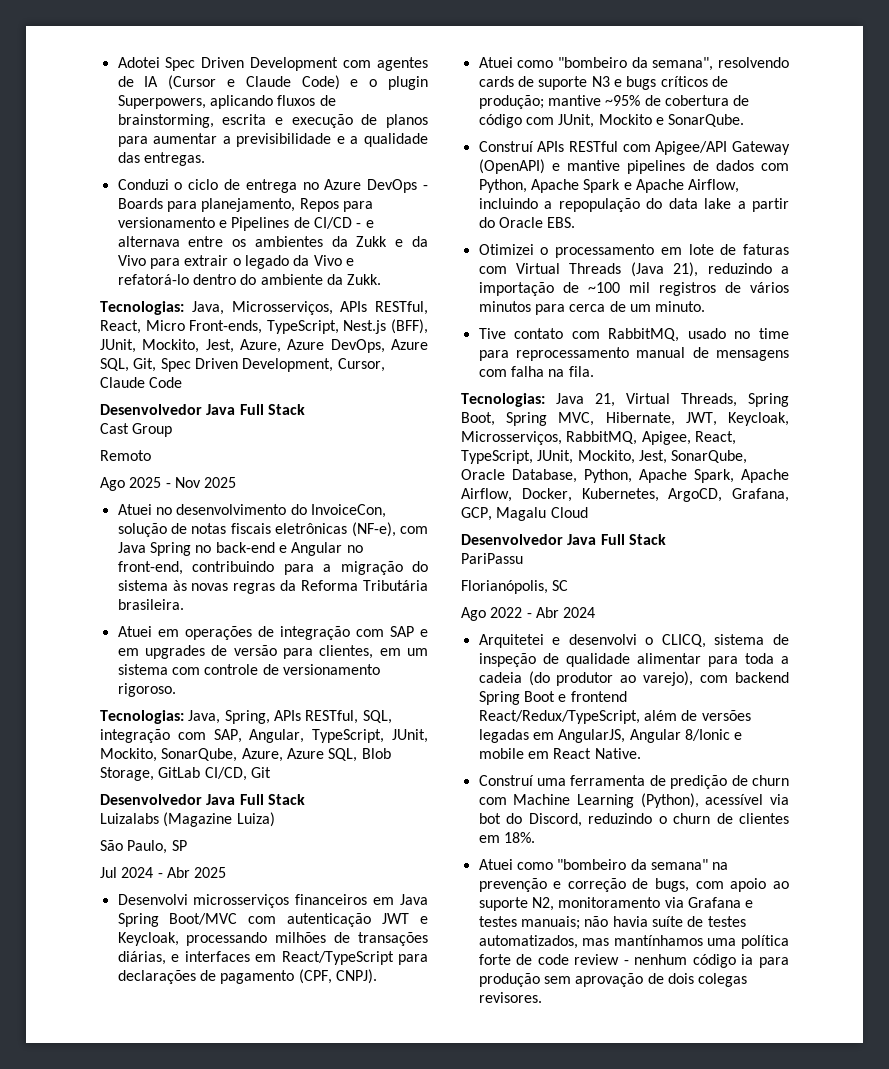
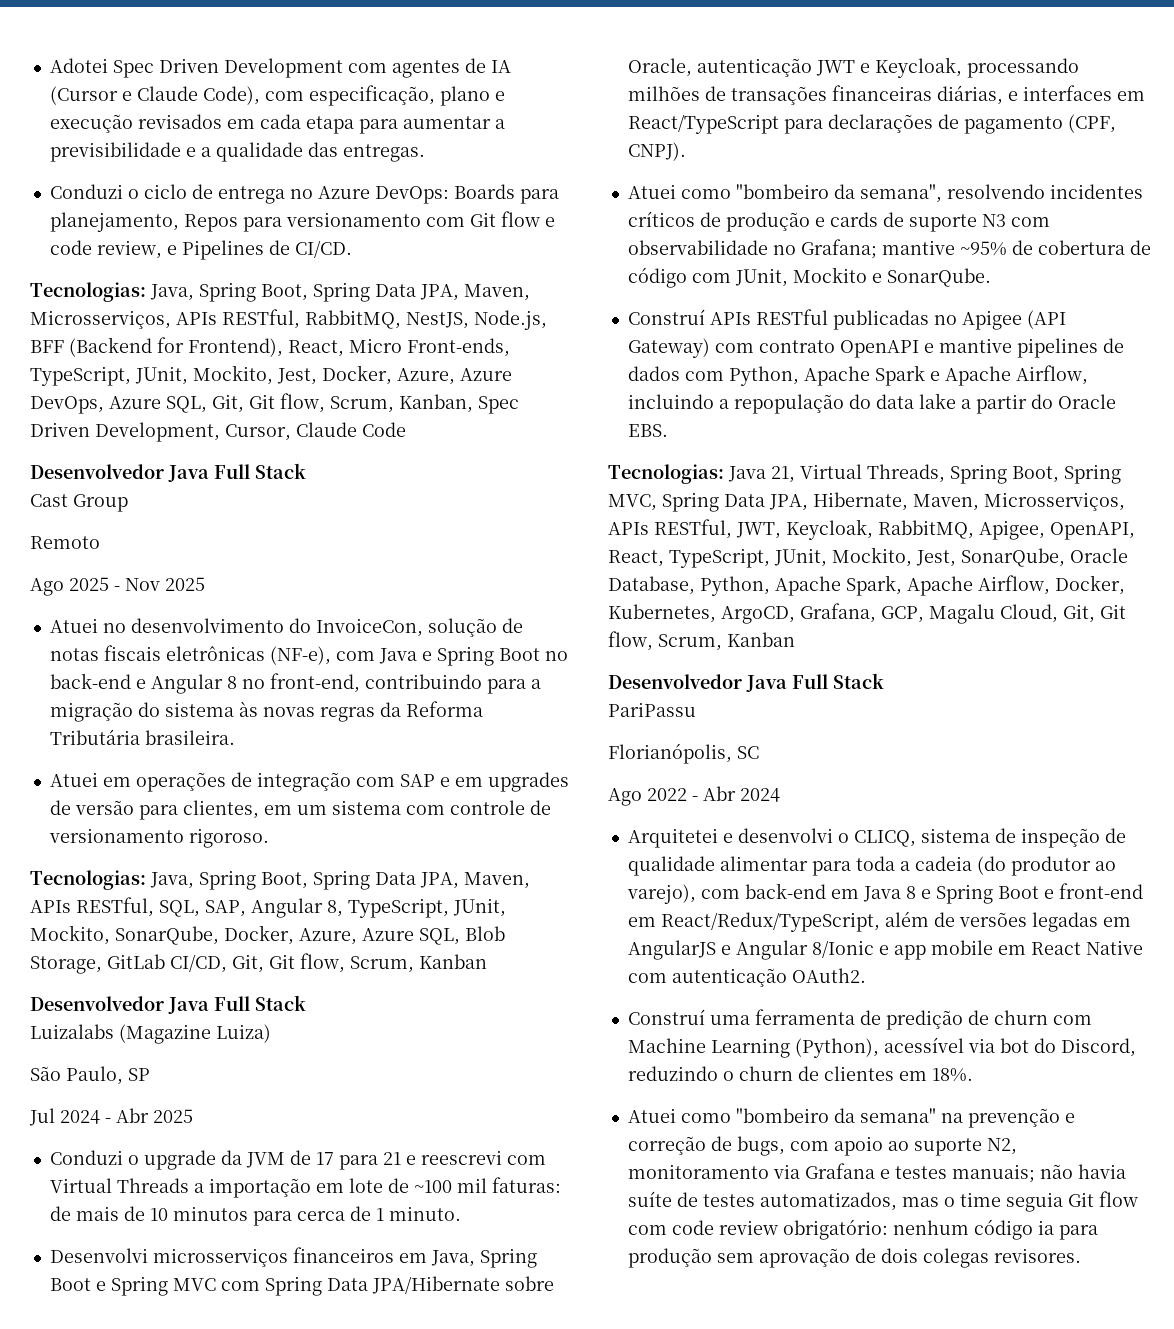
- Adotei Spec Driven Development com agentes de IA (Cursor e Claude Code) e o plugin Superpowers, aplicando fluxos de brainstorming, escrita e execução de planos para aumentar a previsibilidade e a qualidade das entregas.
+ Adotei Spec Driven Development com agentes de IA (Cursor e Claude Code), com especificação, plano e execução revisados em cada etapa para aumentar a previsibilidade e a qualidade das entregas.
- Conduzi o ciclo de entrega no Azure DevOps - Boards para planejamento, Repos para versionamento e Pipelines de CI/CD - e alternava entre os ambientes da Zukk e da Vivo para extrair o legado da Vivo e refatorá-lo dentro do ambiente da Zukk.
- Tecnologias: Java, Microsserviços, APIs RESTful, React, Micro Front-ends, TypeScript, Nest.js (BFF), JUnit, Mockito, Jest, Azure, Azure DevOps, Azure SQL, Git, Spec Driven Development, Cursor, Claude Code
+ Conduzi o ciclo de entrega no Azure DevOps: Boards para planejamento, Repos para versionamento com Git flow e code review, e Pipelines de CI/CD.
+ Tecnologias: Java, Spring Boot, Spring Data JPA, Maven, Microsserviços, APIs RESTful, RabbitMQ, NestJS, Node.js, BFF (Backend for Frontend), React, Micro Front-ends, TypeScript, JUnit, Mockito, Jest, Docker, Azure, Azure DevOps, Azure SQL, Git, Git flow, Scrum, Kanban, Spec Driven Development, Cursor, Claude Code
- Atuei no desenvolvimento do InvoiceCon, solução de notas fiscais eletrônicas (NF-e), com Java Spring no back-end e Angular no front-end, contribuindo para a migração do sistema às novas regras da Reforma Tributária brasileira.
+ Atuei no desenvolvimento do InvoiceCon, solução de notas fiscais eletrônicas (NF-e), com Java e Spring Boot no back-end e Angular 8 no front-end, contribuindo para a migração do sistema às novas regras da Reforma Tributária brasileira.
- Tecnologias: Java, Spring, APIs RESTful, SQL, integração com SAP, Angular, TypeScript, JUnit, Mockito, SonarQube, Azure, Azure SQL, Blob Storage, GitLab CI/CD, Git
+ Tecnologias: Java, Spring Boot, Spring Data JPA, Maven, APIs RESTful, SQL, SAP, Angular 8, TypeScript, JUnit, Mockito, SonarQube, Docker, Azure, Azure SQL, Blob Storage, GitLab CI/CD, Git, Git flow, Scrum, Kanban
- Desenvolvi microsserviços financeiros em Java Spring Boot/MVC com autenticação JWT e Keycloak, processando milhões de transações diárias, e interfaces em React/TypeScript para declarações de pagamento (CPF, CNPJ).
+ Conduzi o upgrade da JVM de 17 para 21 e reescrevi com Virtual Threads a importação em lote de ~100 mil faturas: de mais de 10 minutos para cerca de 1 minuto.
+ Desenvolvi microsserviços financeiros em Java, Spring Boot e Spring MVC com Spring Data JPA/Hibernate sobre Oracle, autenticação JWT e Keycloak, processando milhões de transações financeiras diárias, e interfaces em React/TypeScript para declarações de pagamento (CPF, CNPJ).
- Atuei como "bombeiro da semana", resolvendo cards de suporte N3 e bugs críticos de produção; mantive ~95% de cobertura de código com JUnit, Mockito e SonarQube.
+ Atuei como "bombeiro da semana", resolvendo incidentes críticos de produção e cards de suporte N3 com observabilidade no Grafana; mantive ~95% de cobertura de código com JUnit, Mockito e SonarQube.
- Construí APIs RESTful com Apigee/API Gateway (OpenAPI) e mantive pipelines de dados com Python, Apache Spark e Apache Airflow, incluindo a repopulação do data lake a partir do Oracle EBS.
+ Construí APIs RESTful publicadas no Apigee (API Gateway) com contrato OpenAPI e mantive pipelines de dados com Python, Apache Spark e Apache Airflow, incluindo a repopulação do data lake a partir do Oracle EBS.
- Otimizei o processamento em lote de faturas com Virtual Threads (Java 21), reduzindo a importação de ~100 mil registros de vários minutos para cerca de um minuto.
- Tive contato com RabbitMQ, usado no time para reprocessamento manual de mensagens com falha na fila.
- Tecnologias: Java 21, Virtual Threads, Spring Boot, Spring MVC, Hibernate, JWT, Keycloak, Microsserviços, RabbitMQ, Apigee, React, TypeScript, JUnit, Mockito, Jest, SonarQube, Oracle Database, Python, Apache Spark, Apache Airflow, Docker, Kubernetes, ArgoCD, Grafana, GCP, Magalu Cloud
+ Tecnologias: Java 21, Virtual Threads, Spring Boot, Spring MVC, Spring Data JPA, Hibernate, Maven, Microsserviços, APIs RESTful, JWT, Keycloak, RabbitMQ, Apigee, OpenAPI, React, TypeScript, JUnit, Mockito, Jest, SonarQube, Oracle Database, Python, Apache Spark, Apache Airflow, Docker, Kubernetes, ArgoCD, Grafana, GCP, Magalu Cloud, Git, Git flow, Scrum, Kanban
- Arquitetei e desenvolvi o CLICQ, sistema de inspeção de qualidade alimentar para toda a cadeia (do produtor ao varejo), com backend Spring Boot e frontend React/Redux/TypeScript, além de versões legadas em AngularJS, Angular 8/Ionic e mobile em React Native.
+ Arquitetei e desenvolvi o CLICQ, sistema de inspeção de qualidade alimentar para toda a cadeia (do produtor ao varejo), com back-end em Java 8 e Spring Boot e front-end em React/Redux/TypeScript, além de versões legadas em AngularJS e Angular 8/Ionic e app mobile em React Native com autenticação OAuth2.
- Atuei como "bombeiro da semana" na prevenção e correção de bugs, com apoio ao suporte N2, monitoramento via Grafana e testes manuais; não havia suíte de testes automatizados, mas mantínhamos uma política forte de code review - nenhum código ia para produção sem aprovação de dois colegas revisores.
+ Atuei como "bombeiro da semana" na prevenção e correção de bugs, com apoio ao suporte N2, monitoramento via Grafana e testes manuais; não havia suíte de testes automatizados, mas o time seguia Git flow com code review obrigatório: nenhum código ia para produção sem aprovação de dois colegas revisores.

